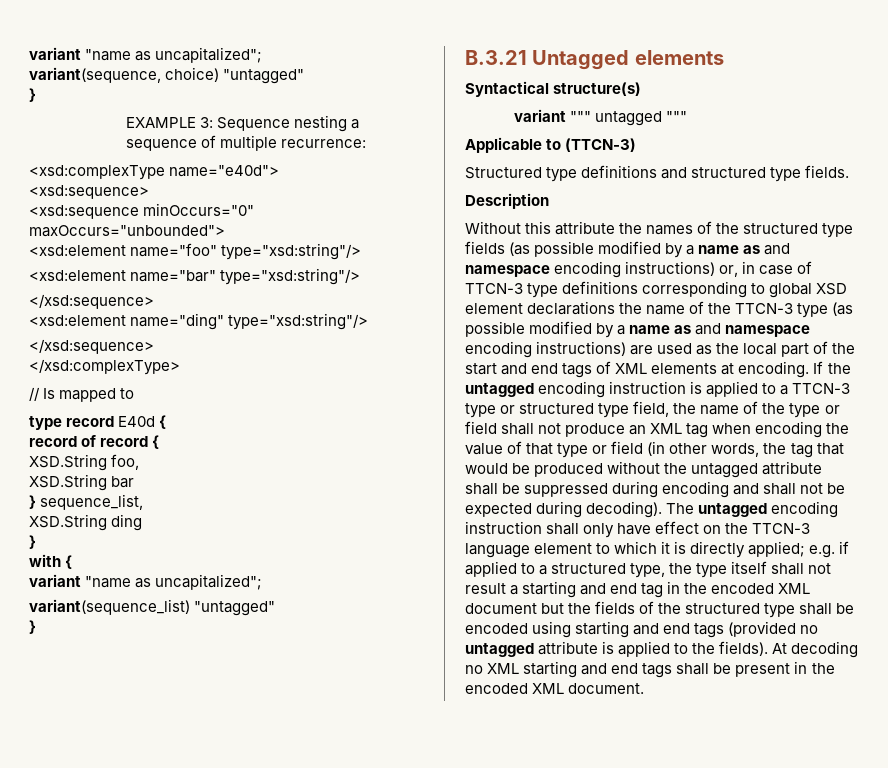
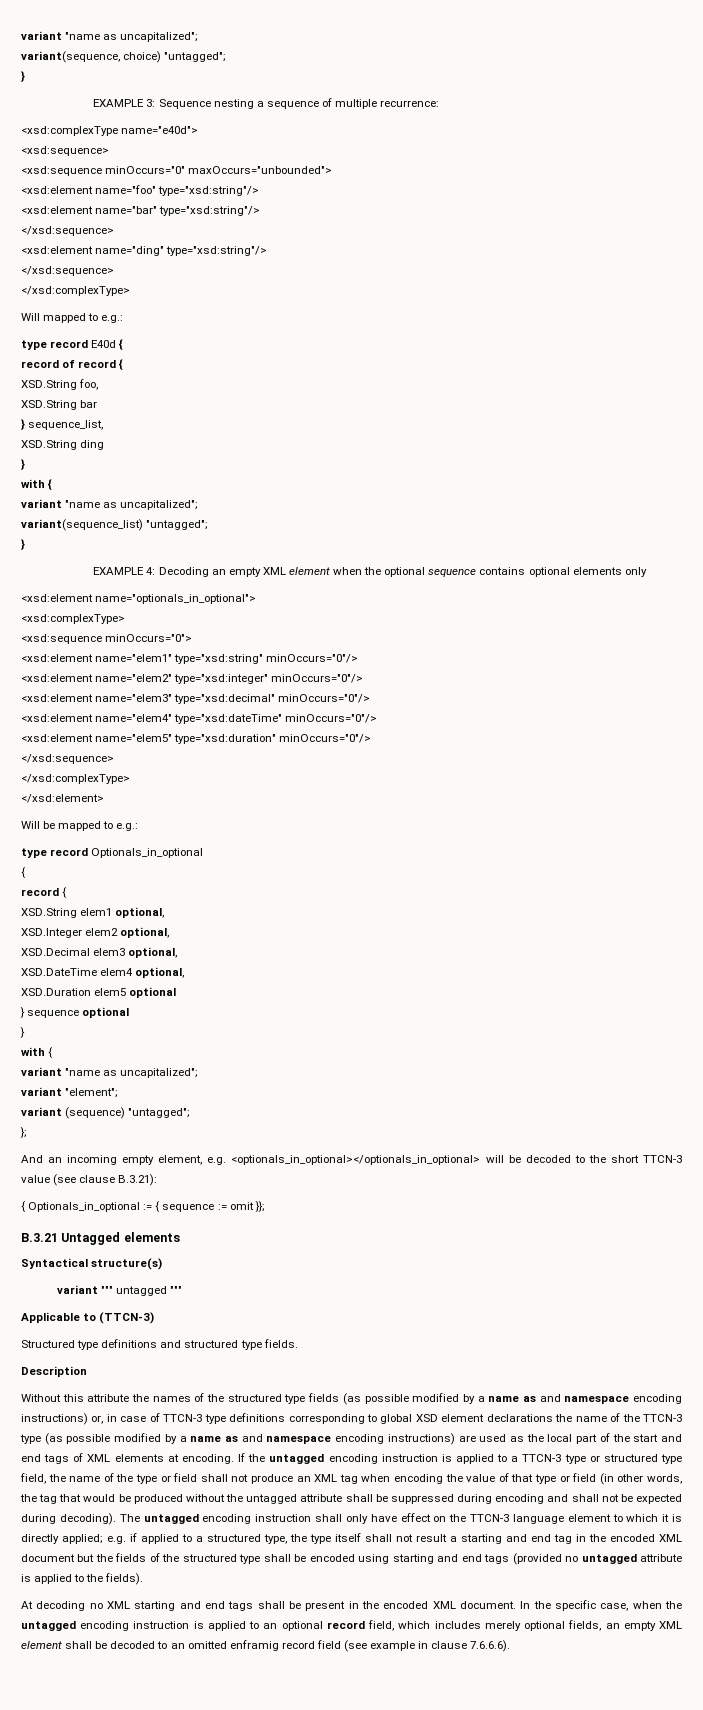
- variant(sequence, choice) "untagged"
+ variant(sequence, choice) "untagged";
- // Is mapped to
+ Will mapped to e.g.:
- variant(sequence_list) "untagged"
+ variant(sequence_list) "untagged";
  }
+ EXAMPLE 4: Decoding an empty XML element when the optional sequence contains optional elements only
+ <xsd:element name="optionals_in_optional">
+ <xsd:complexType>
+ <xsd:sequence minOccurs="0">
+ <xsd:element name="elem1" type="xsd:string" minOccurs="0"/>
+ <xsd:element name="elem2" type="xsd:integer" minOccurs="0"/>
+ <xsd:element name="elem3" type="xsd:decimal" minOccurs="0"/>
+ <xsd:element name="elem4" type="xsd:dateTime" minOccurs="0"/>
+ <xsd:element name="elem5" type="xsd:duration" minOccurs="0"/>
+ </xsd:sequence>
+ </xsd:complexType>
+ </xsd:element>
+ Will be mapped to e.g.:
+ type record Optionals_in_optional
+ {
+ record {
+ XSD.String elem1 optional,
+ XSD.Integer elem2 optional,
+ XSD.Decimal elem3 optional,
+ XSD.DateTime elem4 optional,
+ XSD.Duration elem5 optional
+ } sequence optional
+ }
+ with {
+ variant "name as uncapitalized";
+ variant "element";
+ variant (sequence) "untagged";
+ };
+ And an incoming empty element, e.g. <optionals_in_optional></optionals_in_optional> will be decoded to the short TTCN-3 value (see clause B.3.21):
+ { Optionals_in_optional := { sequence := omit }};
- e.g. if applied to a structured type, the type itself shall not result a starting and end tag in the encoded XML document but the fields of the structured type shall be encoded using starting and end tags (provided no untagged attribute is applied to the fields). At decoding no XML starting and end tags shall be present in the encoded XML document.
+ e.g. if applied to a structured type, the type itself shall not result a starting and end tag in the encoded XML document but the fields of the structured type shall be encoded using starting and end tags (provided no untagged attribute is applied to the fields).
+ At decoding no XML starting and end tags shall be present in the encoded XML document.
+ In the specific case, when the untagged encoding instruction is applied to an optional record field, which includes merely optional fields, an empty XML element shall be decoded to an omitted enframig record field (see example in clause 7.6.6.6).

